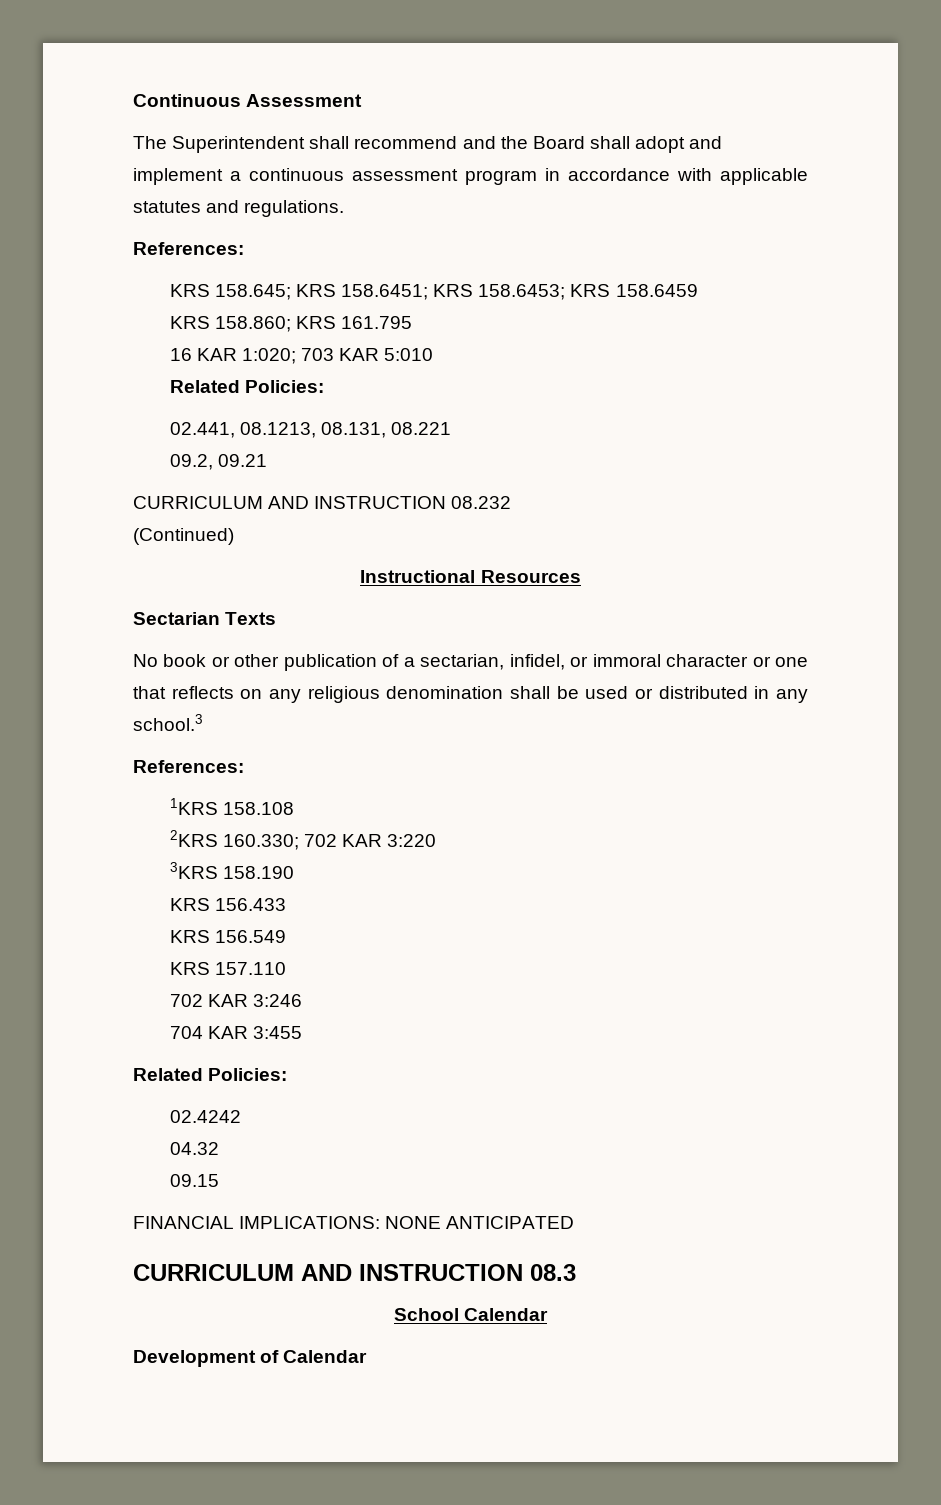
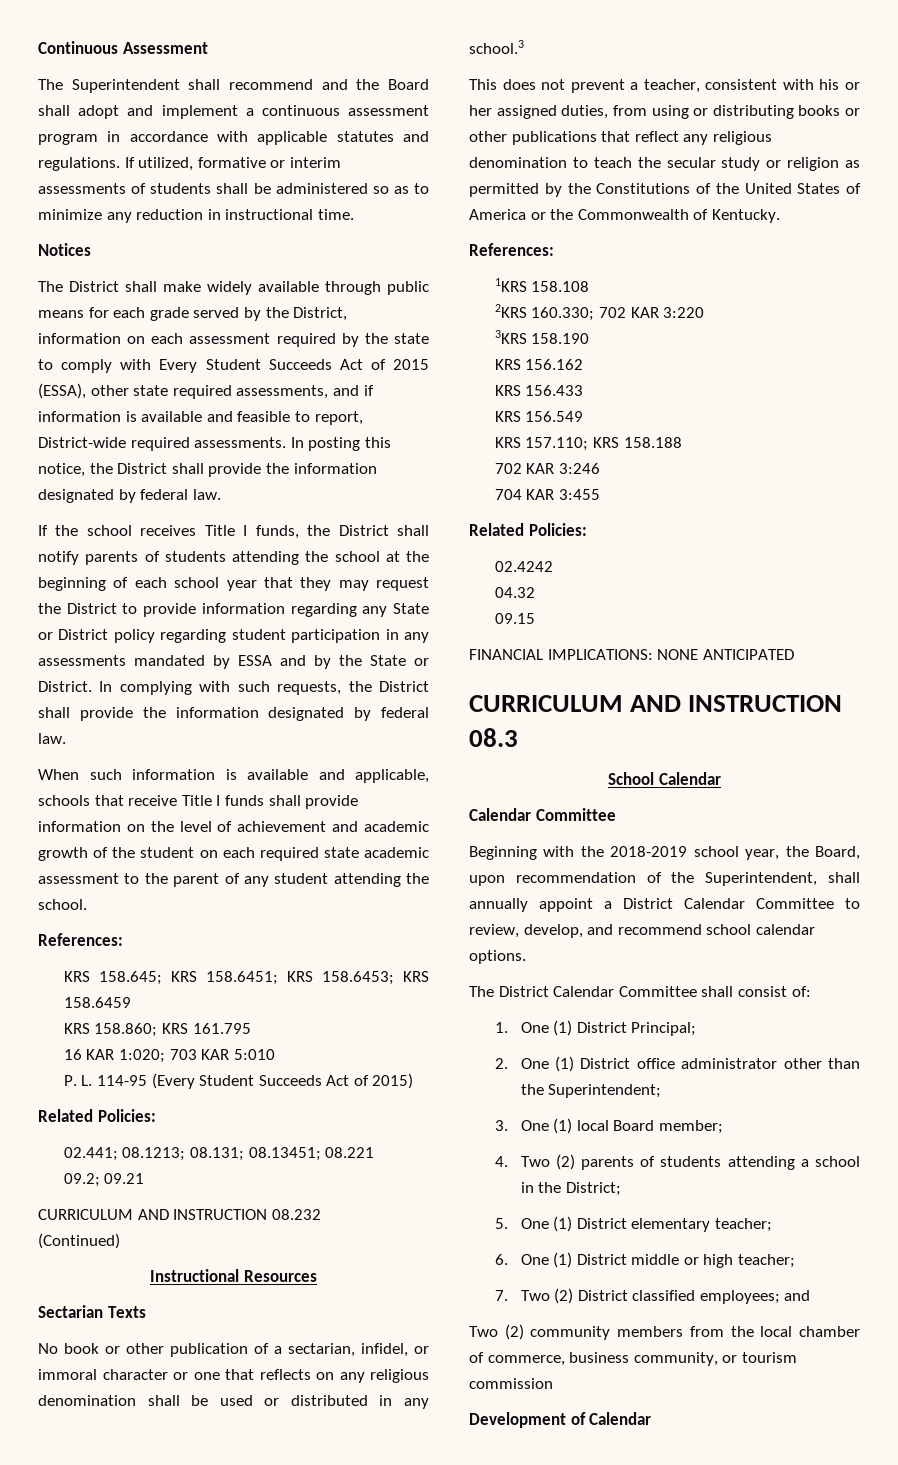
+ If utilized, formative or interim assessments of students shall be administered so as to minimize any reduction in instructional time.
+ Notices
+ The District shall make widely available through public means for each grade served by the District, information on each assessment required by the state to comply with Every Student Succeeds Act of 2015 (ESSA), other state required assessments, and if information is available and feasible to report, District-wide required assessments. In posting this notice, the District shall provide the information designated by federal law.
+ If the school receives Title I funds, the District shall notify parents of students attending the school at the beginning of each school year that they may request the District to provide information regarding any State or District policy regarding student participation in any assessments mandated by ESSA and by the State or District. In complying with such requests, the District shall provide the information designated by federal law.
+ When such information is available and applicable, schools that receive Title I funds shall provide information on the level of achievement and academic growth of the student on each required state academic assessment to the parent of any student attending the school.
  16 KAR 1:020; 703 KAR 5:010
+ P. L. 114-95 (Every Student Succeeds Act of 2015)
  Related Policies:
- 02.441, 08.1213, 08.131, 08.221
+ 02.441; 08.1213; 08.131; 08.13451; 08.221
- 09.2, 09.21
+ 09.2; 09.21
+ This does not prevent a teacher, consistent with his or her assigned duties, from using or distributing books or other publications that reflect any religious denomination to teach the secular study or religion as permitted by the Constitutions of the United States of America or the Commonwealth of Kentucky.
+ KRS 156.162
- KRS 157.110
+ KRS 157.110; KRS 158.188
  School Calendar
+ Calendar Committee
+ Beginning with the 2018-2019 school year, the Board, upon recommendation of the Superintendent, shall annually appoint a District Calendar Committee to review, develop, and recommend school calendar options.
+ The District Calendar Committee shall consist of:
+ 1. One (1) District Principal;
+ 2. One (1) District office administrator other than the Superintendent;
+ 3. One (1) local Board member;
+ 4. Two (2) parents of students attending a school in the District;
+ 5. One (1) District elementary teacher;
+ 6. One (1) District middle or high teacher;
+ 7. Two (2) District classified employees; and
+ Two (2) community members from the local chamber of commerce, business community, or tourism commission

